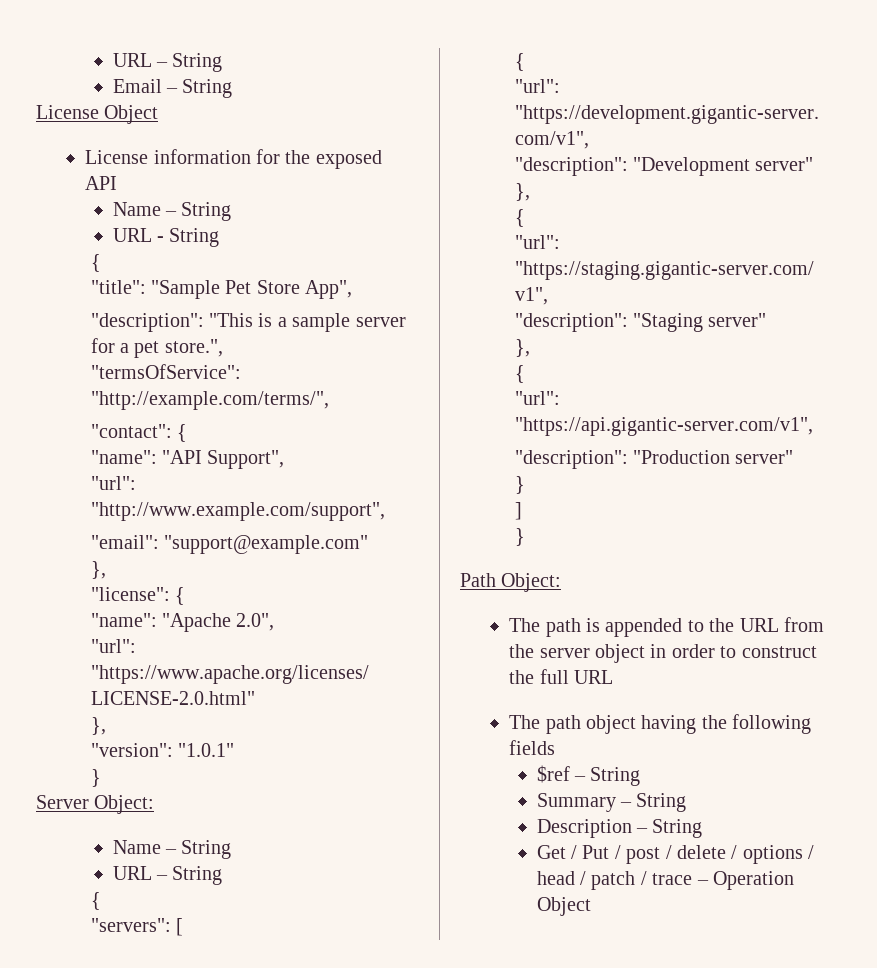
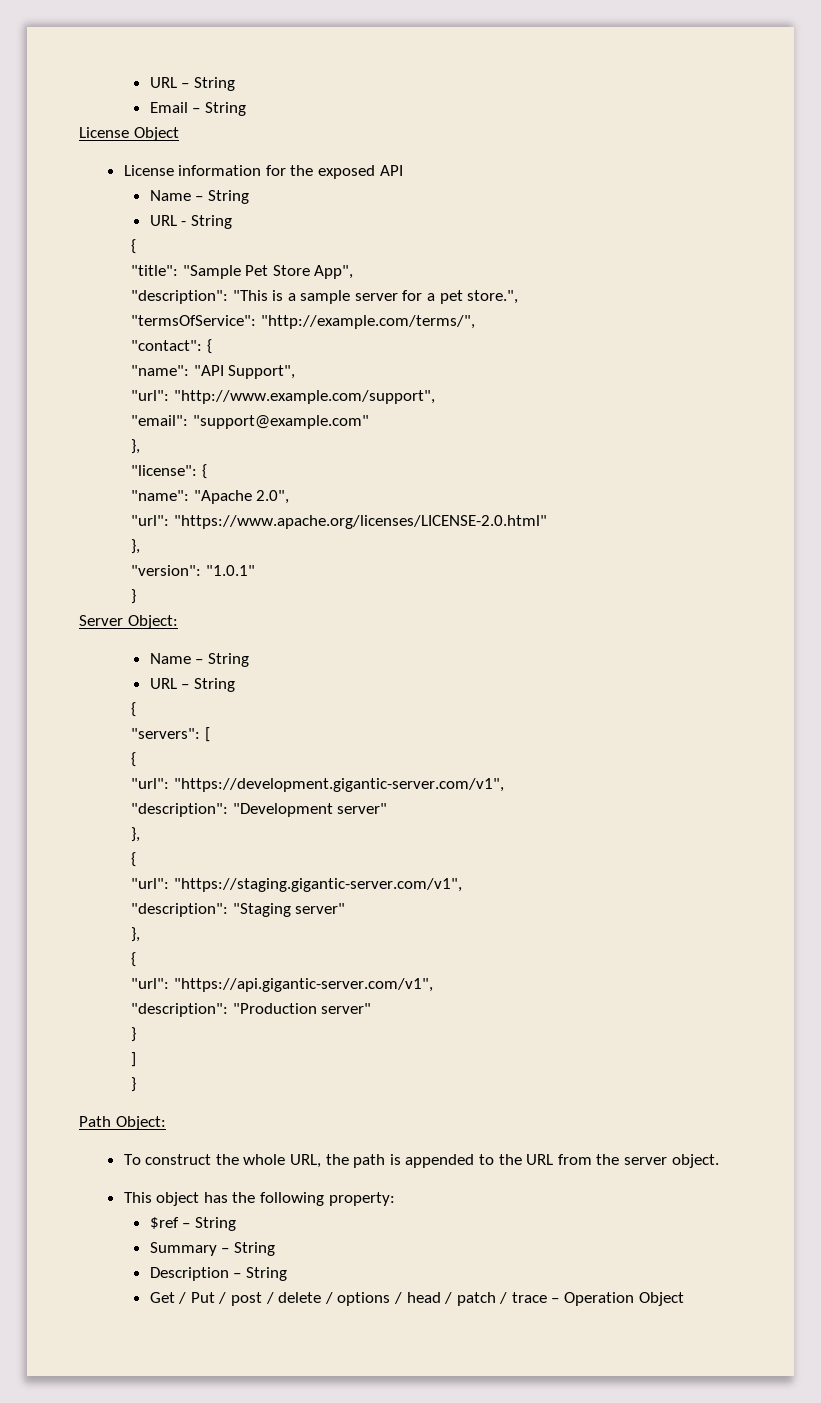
- The path is appended to the URL from the server object in order to construct the full URL
- The path object having the following fields
+ To construct the whole URL, the path is appended to the URL from the server object.
+ This object has the following property:

